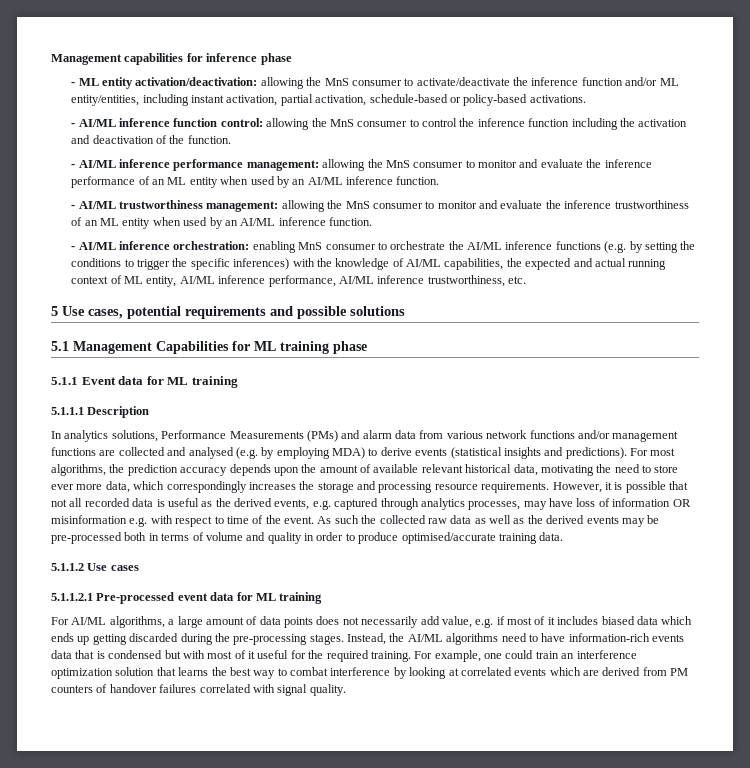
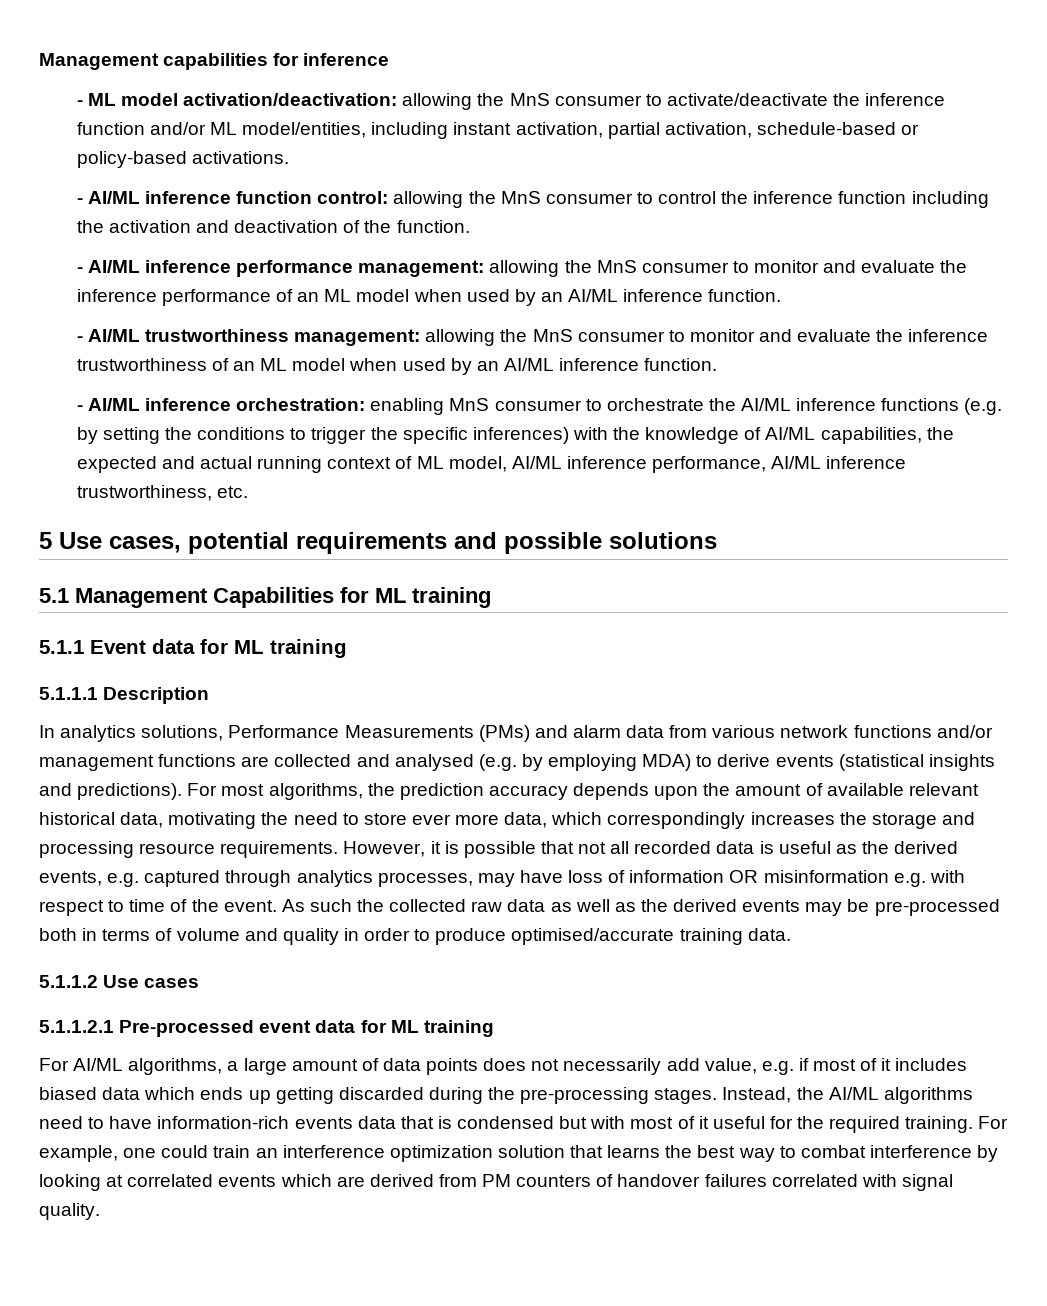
- Management capabilities for inference phase
+ Management capabilities for inference
- - ML entity activation/deactivation: allowing the MnS consumer to activate/deactivate the inference function and/or ML entity/entities, including instant activation, partial activation, schedule-based or policy-based activations.
+ - ML model activation/deactivation: allowing the MnS consumer to activate/deactivate the inference function and/or ML model/entities, including instant activation, partial activation, schedule-based or policy-based activations.
- - AI/ML inference performance management: allowing the MnS consumer to monitor and evaluate the inference performance of an ML entity when used by an AI/ML inference function.
+ - AI/ML inference performance management: allowing the MnS consumer to monitor and evaluate the inference performance of an ML model when used by an AI/ML inference function.
- - AI/ML trustworthiness management: allowing the MnS consumer to monitor and evaluate the inference trustworthiness of an ML entity when used by an AI/ML inference function.
+ - AI/ML trustworthiness management: allowing the MnS consumer to monitor and evaluate the inference trustworthiness of an ML model when used by an AI/ML inference function.
- - AI/ML inference orchestration: enabling MnS consumer to orchestrate the AI/ML inference functions (e.g. by setting the conditions to trigger the specific inferences) with the knowledge of AI/ML capabilities, the expected and actual running context of ML entity, AI/ML inference performance, AI/ML inference trustworthiness, etc.
+ - AI/ML inference orchestration: enabling MnS consumer to orchestrate the AI/ML inference functions (e.g. by setting the conditions to trigger the specific inferences) with the knowledge of AI/ML capabilities, the expected and actual running context of ML model, AI/ML inference performance, AI/ML inference trustworthiness, etc.
- 5.1 Management Capabilities for ML training phase
+ 5.1 Management Capabilities for ML training

